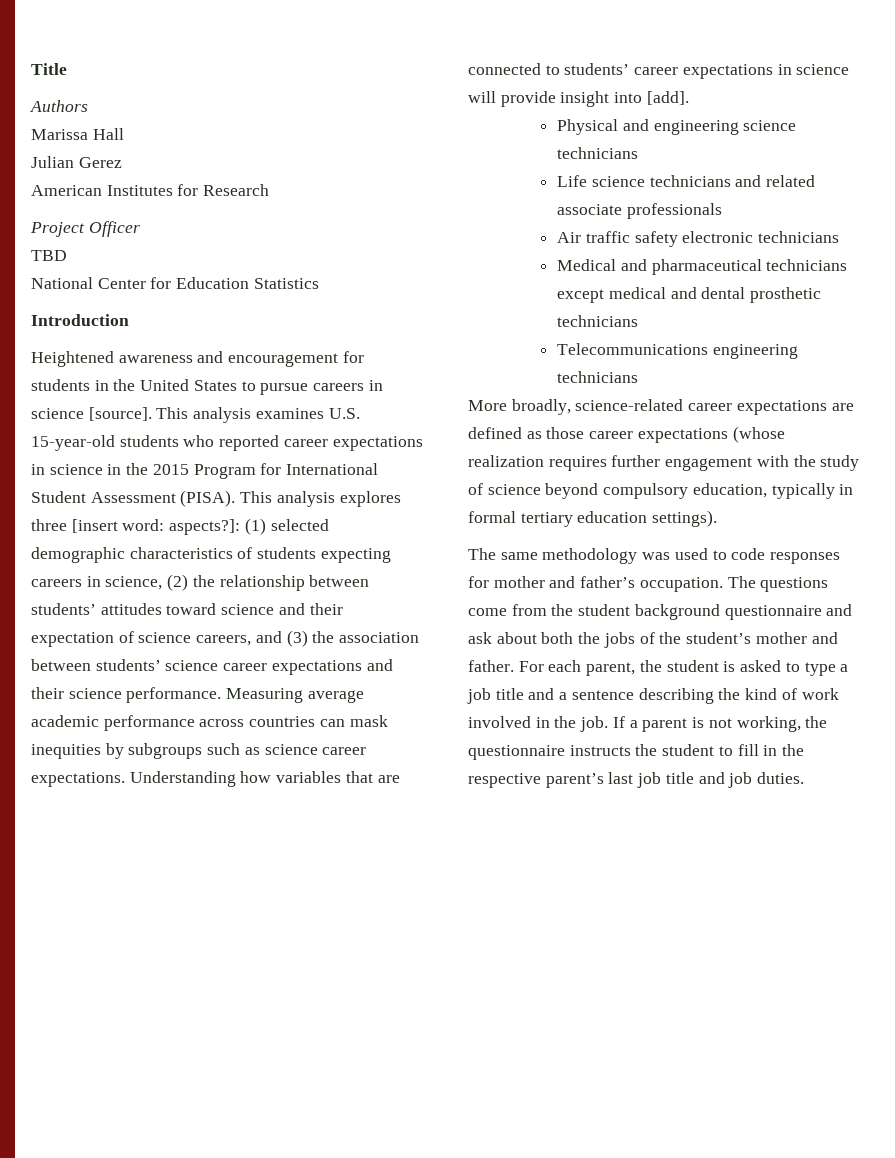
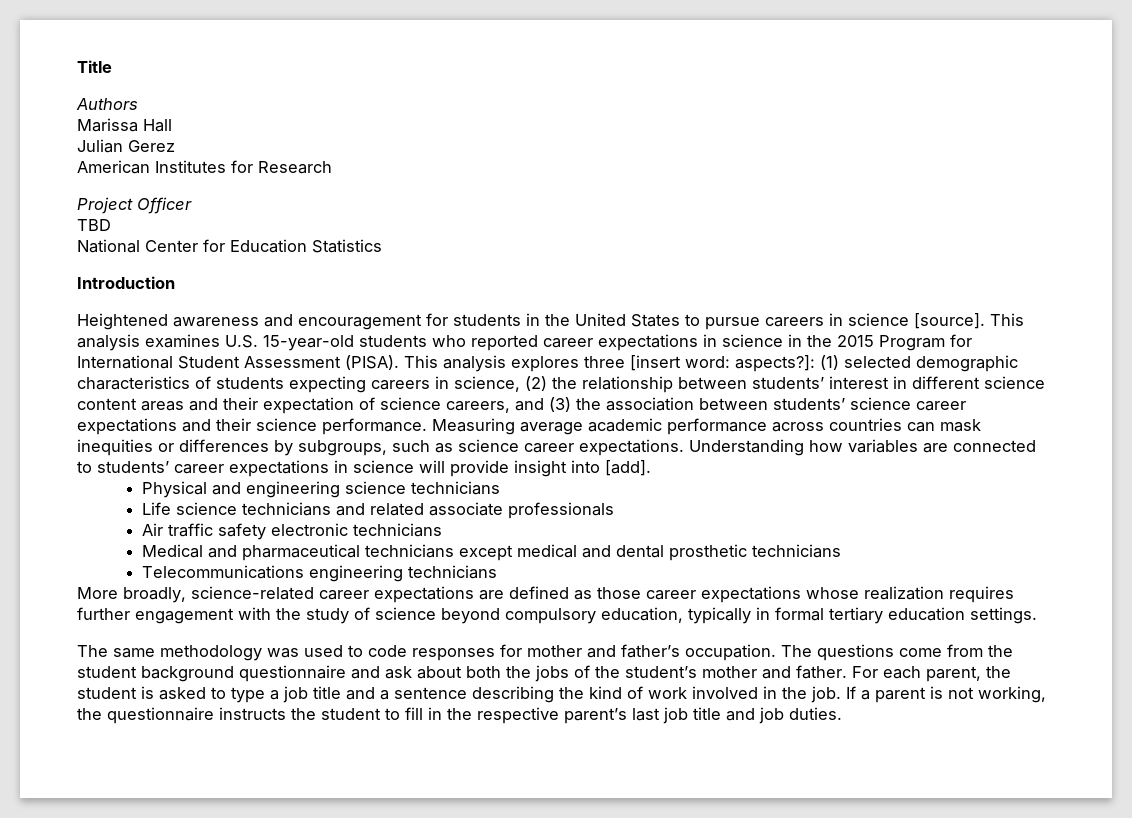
- This analysis explores three [insert word: aspects?]: (1) selected demographic characteristics of students expecting careers in science, (2) the relationship between students’ attitudes toward science and their expectation of science careers, and (3) the association between students’ science career expectations and their science performance.
+ This analysis explores three [insert word: aspects?]: (1) selected demographic characteristics of students expecting careers in science, (2) the relationship between students’ interest in different science content areas and their expectation of science careers, and (3) the association between students’ science career expectations and their science performance.
- Measuring average academic performance across countries can mask inequities by subgroups such as science career expectations.
+ Measuring average academic performance across countries can mask inequities or differences by subgroups, such as science career expectations.
- Understanding how variables that are connected to students’ career expectations in science will provide insight into [add].
+ Understanding how variables are connected to students’ career expectations in science will provide insight into [add].
- More broadly, science-related career expectations are defined as those career expectations (whose realization requires further engagement with the study of science beyond compulsory education, typically in formal tertiary education settings).
+ More broadly, science-related career expectations are defined as those career expectations whose realization requires further engagement with the study of science beyond compulsory education, typically in formal tertiary education settings.

